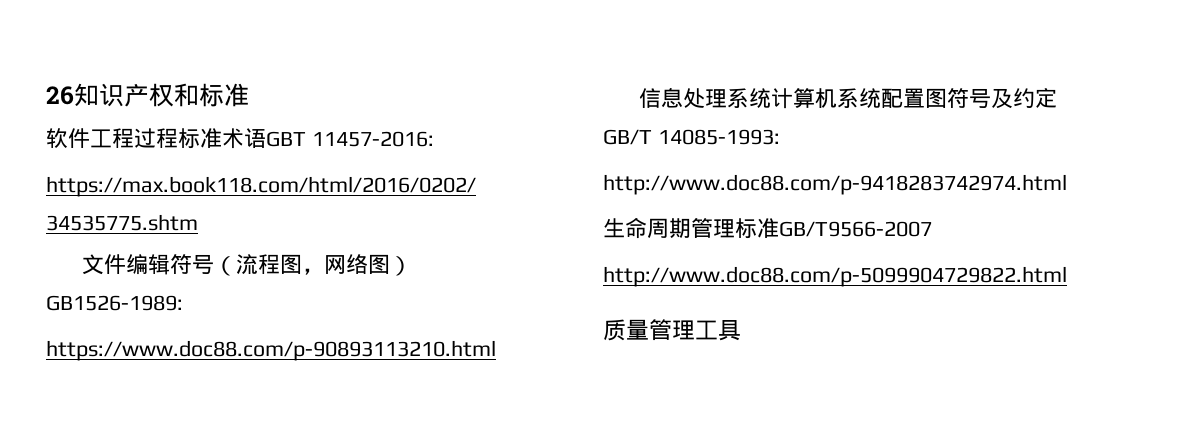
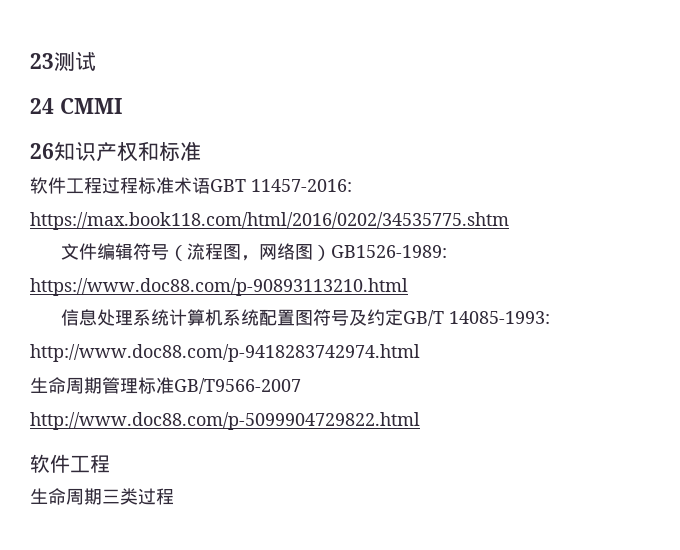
+ 23测试
+ 24 CMMI
  http://www.doc88.com/p-5099904729822.html
- 质量管理工具
+ 软件工程
+ 生命周期三类过程

